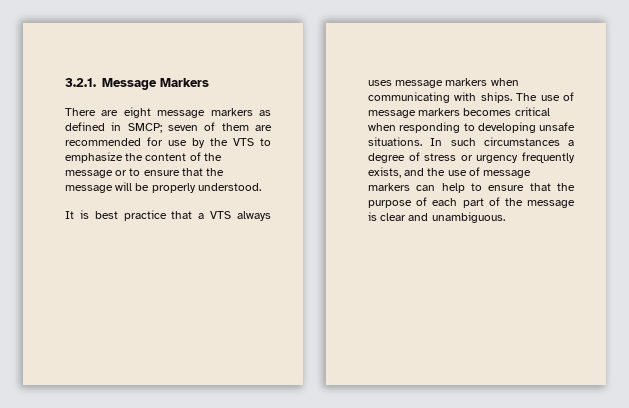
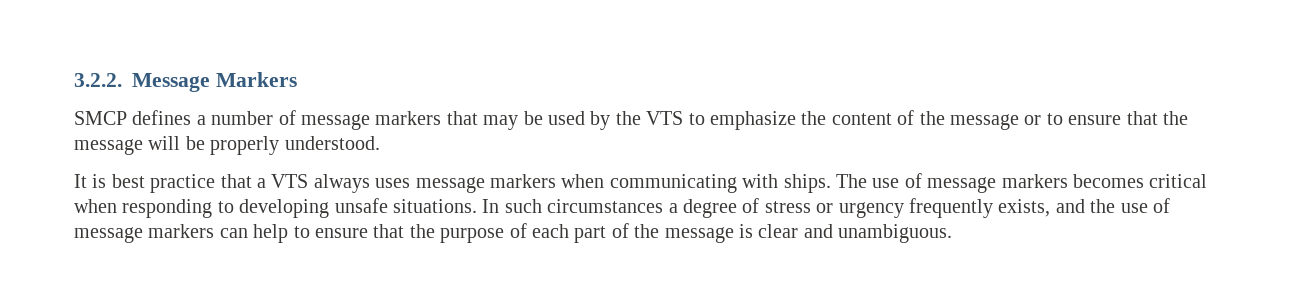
- 3.2.1. Message Markers
+ 3.2.2. Message Markers
- There are eight message markers as defined in SMCP; seven of them are recommended for use by the VTS to emphasize the content of the message or to ensure that the message will be properly understood.
+ SMCP defines a number of message markers that may be used by the VTS to emphasize the content of the message or to ensure that the message will be properly understood.

